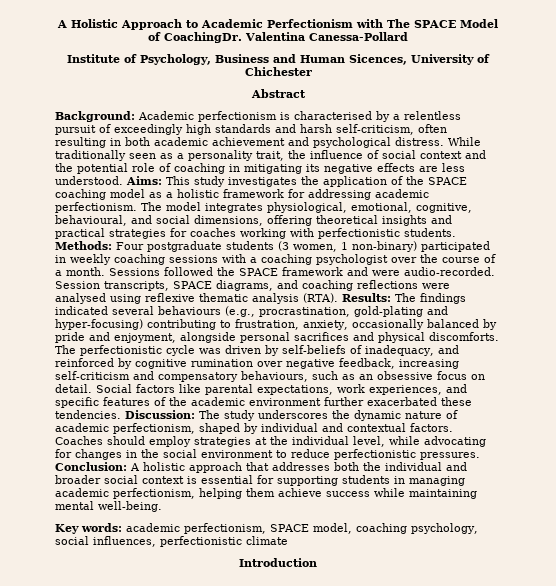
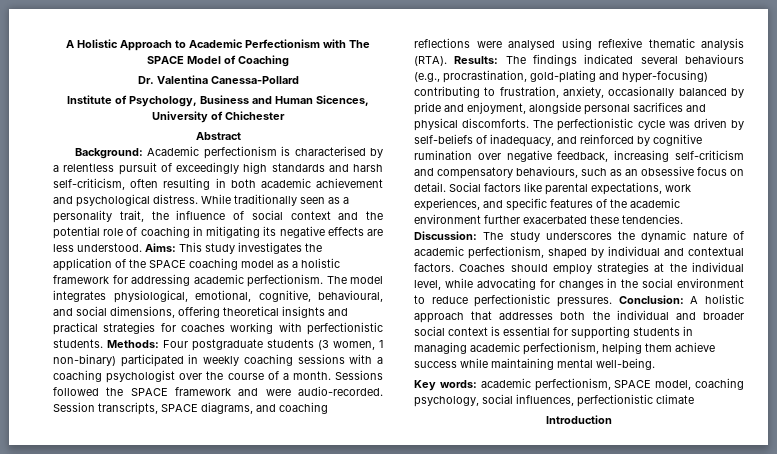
- A Holistic Approach to Academic Perfectionism with The SPACE Model of CoachingDr. Valentina Canessa-Pollard
+ A Holistic Approach to Academic Perfectionism with The SPACE Model of Coaching
+ Dr. Valentina Canessa-Pollard

